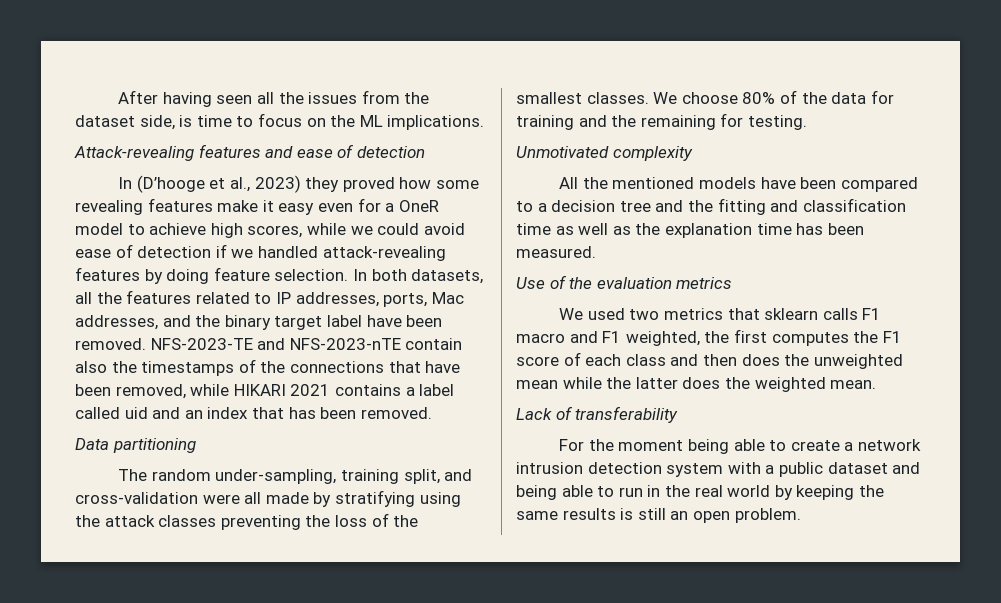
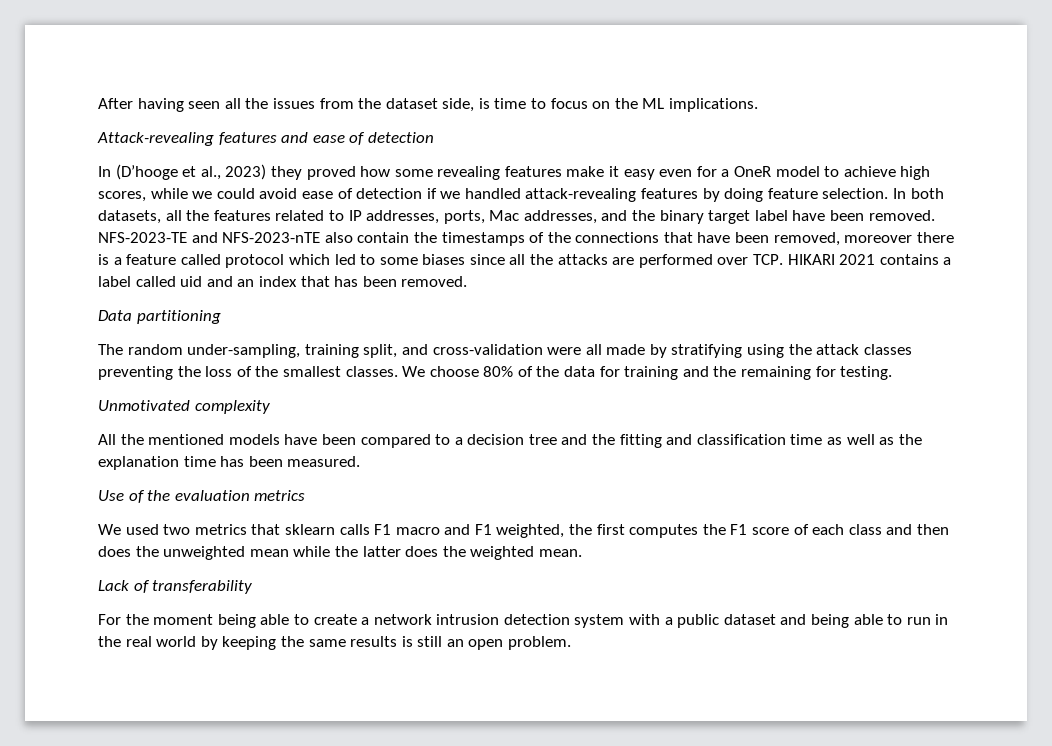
- NFS-2023-TE and NFS-2023-nTE contain also the timestamps of the connections that have been removed, while HIKARI 2021 contains a label called uid and an index that has been removed.
+ NFS-2023-TE and NFS-2023-nTE also contain the timestamps of the connections that have been removed, moreover there is a feature called protocol which led to some biases since all the attacks are performed over TCP. HIKARI 2021 contains a label called uid and an index that has been removed.

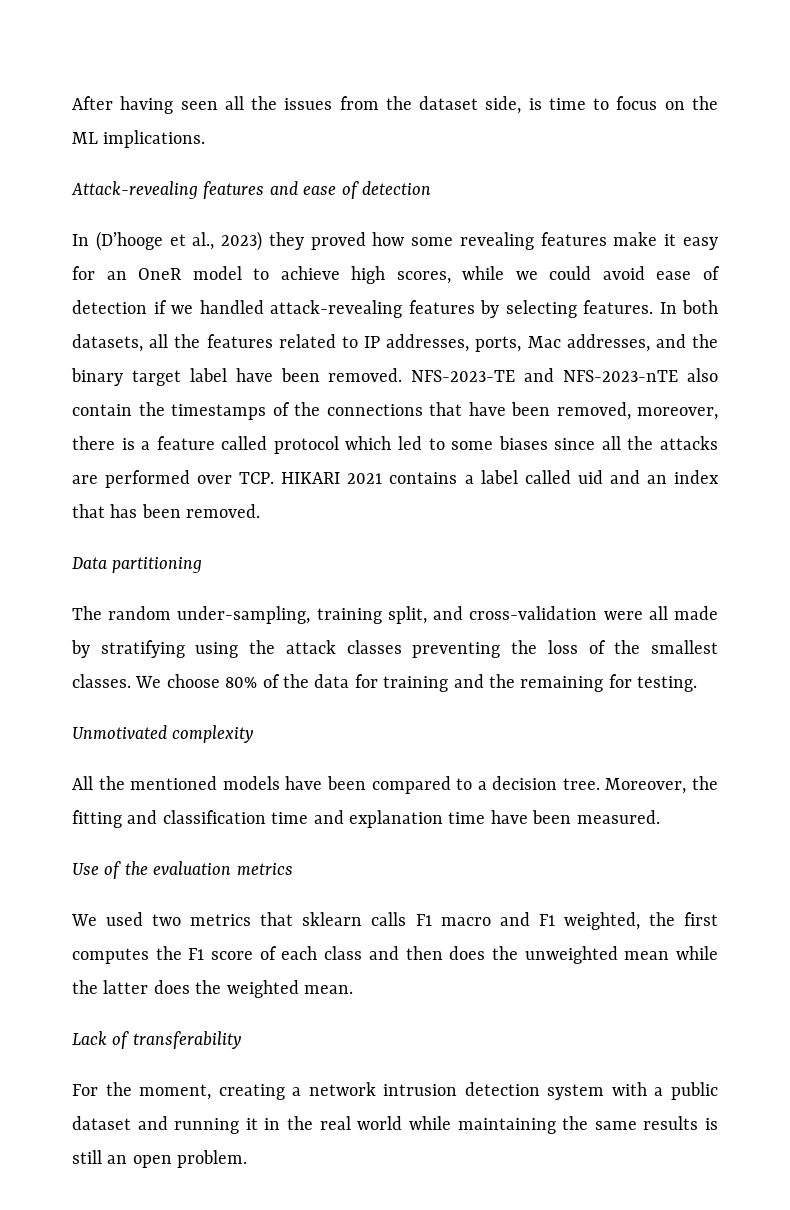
- In (D’hooge et al., 2023) they proved how some revealing features make it easy even for a OneR model to achieve high scores, while we could avoid ease of detection if we handled attack-revealing features by doing feature selection.
+ In (D’hooge et al., 2023) they proved how some revealing features make it easy for an OneR model to achieve high scores, while we could avoid ease of detection if we handled attack-revealing features by selecting features.
- NFS-2023-TE and NFS-2023-nTE also contain the timestamps of the connections that have been removed, moreover there is a feature called protocol which led to some biases since all the attacks are performed over TCP. HIKARI 2021 contains a label called uid and an index that has been removed.
+ NFS-2023-TE and NFS-2023-nTE also contain the timestamps of the connections that have been removed, moreover, there is a feature called protocol which led to some biases since all the attacks are performed over TCP. HIKARI 2021 contains a label called uid and an index that has been removed.
- All the mentioned models have been compared to a decision tree and the fitting and classification time as well as the explanation time has been measured.
+ All the mentioned models have been compared to a decision tree. Moreover, the fitting and classification time and explanation time have been measured.
- For the moment being able to create a network intrusion detection system with a public dataset and being able to run in the real world by keeping the same results is still an open problem.
+ For the moment, creating a network intrusion detection system with a public dataset and running it in the real world while maintaining the same results is still an open problem.

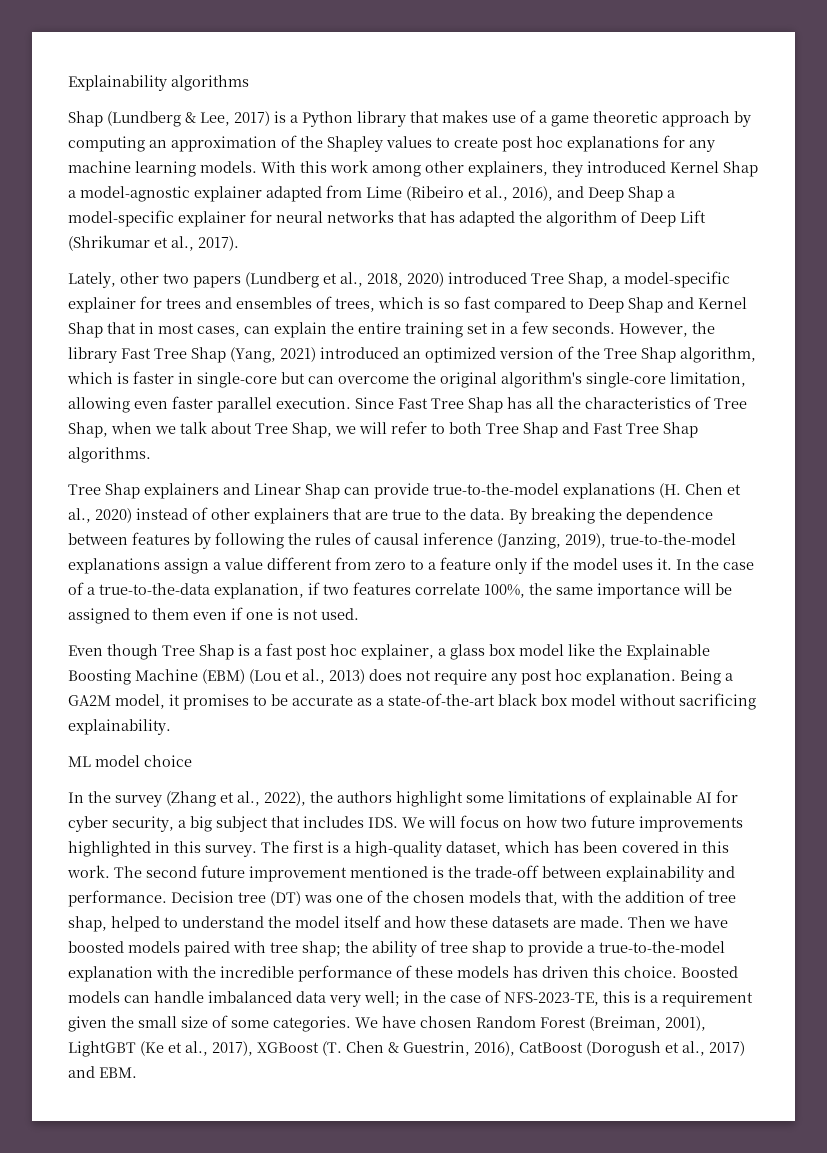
- After having seen all the issues from the dataset side, is time to focus on the ML implications.
- Attack-revealing features and ease of detection
- In (D’hooge et al., 2023) they proved how some revealing features make it easy for an OneR model to achieve high scores, while we could avoid ease of detection if we handled attack-revealing features by selecting features. In both datasets, all the features related to IP addresses, ports, Mac addresses, and the binary target label have been removed. NFS-2023-TE and NFS-2023-nTE also contain the timestamps of the connections that have been removed, moreover, there is a feature called protocol which led to some biases since all the attacks are performed over TCP. HIKARI 2021 contains a label called uid and an index that has been removed.
- Data partitioning
- The random under-sampling, training split, and cross-validation were all made by stratifying using the attack classes preventing the loss of the smallest classes. We choose 80% of the data for training and the remaining for testing.
- Unmotivated complexity
- All the mentioned models have been compared to a decision tree. Moreover, the fitting and classification time and explanation time have been measured.
- Use of the evaluation metrics
- We used two metrics that sklearn calls F1 macro and F1 weighted, the first computes the F1 score of each class and then does the unweighted mean while the latter does the weighted mean.
- Lack of transferability
- For the moment, creating a network intrusion detection system with a public dataset and running it in the real world while maintaining the same results is still an open problem.
+ Explainability algorithms
+ Shap (Lundberg & Lee, 2017) is a Python library that makes use of a game theoretic approach by computing an approximation of the Shapley values to create post hoc explanations for any machine learning models. With this work among other explainers, they introduced Kernel Shap a model-agnostic explainer adapted from Lime (Ribeiro et al., 2016), and Deep Shap a model-specific explainer for neural networks that has adapted the algorithm of Deep Lift (Shrikumar et al., 2017).
+ Lately, other two papers (Lundberg et al., 2018, 2020) introduced Tree Shap, a model-specific explainer for trees and ensembles of trees, which is so fast compared to Deep Shap and Kernel Shap that in most cases, can explain the entire training set in a few seconds. However, the library Fast Tree Shap (Yang, 2021) introduced an optimized version of the Tree Shap algorithm, which is faster in single-core but can overcome the original algorithm's single-core limitation, allowing even faster parallel execution. Since Fast Tree Shap has all the characteristics of Tree Shap, when we talk about Tree Shap, we will refer to both Tree Shap and Fast Tree Shap algorithms.
+ Tree Shap explainers and Linear Shap can provide true-to-the-model explanations (H. Chen et al., 2020) instead of other explainers that are true to the data. By breaking the dependence between features by following the rules of causal inference (Janzing, 2019), true-to-the-model explanations assign a value different from zero to a feature only if the model uses it. In the case of a true-to-the-data explanation, if two features correlate 100%, the same importance will be assigned to them even if one is not used.
+ Even though Tree Shap is a fast post hoc explainer, a glass box model like the Explainable Boosting Machine (EBM) (Lou et al., 2013) does not require any post hoc explanation. Being a GA2M model, it promises to be accurate as a state-of-the-art black box model without sacrificing explainability.
+ ML model choice
+ In the survey (Zhang et al., 2022), the authors highlight some limitations of explainable AI for cyber security, a big subject that includes IDS. We will focus on how two future improvements highlighted in this survey. The first is a high-quality dataset, which has been covered in this work. The second future improvement mentioned is the trade-off between explainability and performance. Decision tree (DT) was one of the chosen models that, with the addition of tree shap, helped to understand the model itself and how these datasets are made. Then we have boosted models paired with tree shap; the ability of tree shap to provide a true-to-the-model explanation with the incredible performance of these models has driven this choice. Boosted models can handle imbalanced data very well; in the case of NFS-2023-TE, this is a requirement given the small size of some categories. We have chosen Random Forest (Breiman, 2001), LightGBT (Ke et al., 2017), XGBoost (T. Chen & Guestrin, 2016), CatBoost (Dorogush et al., 2017) and EBM.

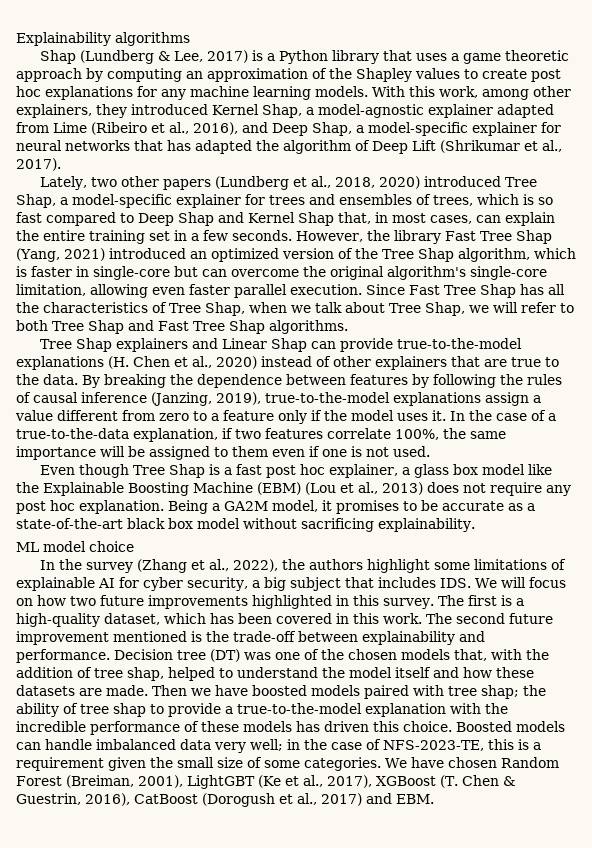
- Shap (Lundberg & Lee, 2017) is a Python library that makes use of a game theoretic approach by computing an approximation of the Shapley values to create post hoc explanations for any machine learning models.
+ Shap (Lundberg & Lee, 2017) is a Python library that uses a game theoretic approach by computing an approximation of the Shapley values to create post hoc explanations for any machine learning models.
- With this work among other explainers, they introduced Kernel Shap a model-agnostic explainer adapted from Lime (Ribeiro et al., 2016), and Deep Shap a model-specific explainer for neural networks that has adapted the algorithm of Deep Lift (Shrikumar et al., 2017).
+ With this work, among other explainers, they introduced Kernel Shap, a model-agnostic explainer adapted from Lime (Ribeiro et al., 2016), and Deep Shap, a model-specific explainer for neural networks that has adapted the algorithm of Deep Lift (Shrikumar et al., 2017).
- Lately, other two papers (Lundberg et al., 2018, 2020) introduced Tree Shap, a model-specific explainer for trees and ensembles of trees, which is so fast compared to Deep Shap and Kernel Shap that in most cases, can explain the entire training set in a few seconds.
+ Lately, two other papers (Lundberg et al., 2018, 2020) introduced Tree Shap, a model-specific explainer for trees and ensembles of trees, which is so fast compared to Deep Shap and Kernel Shap that, in most cases, can explain the entire training set in a few seconds.

